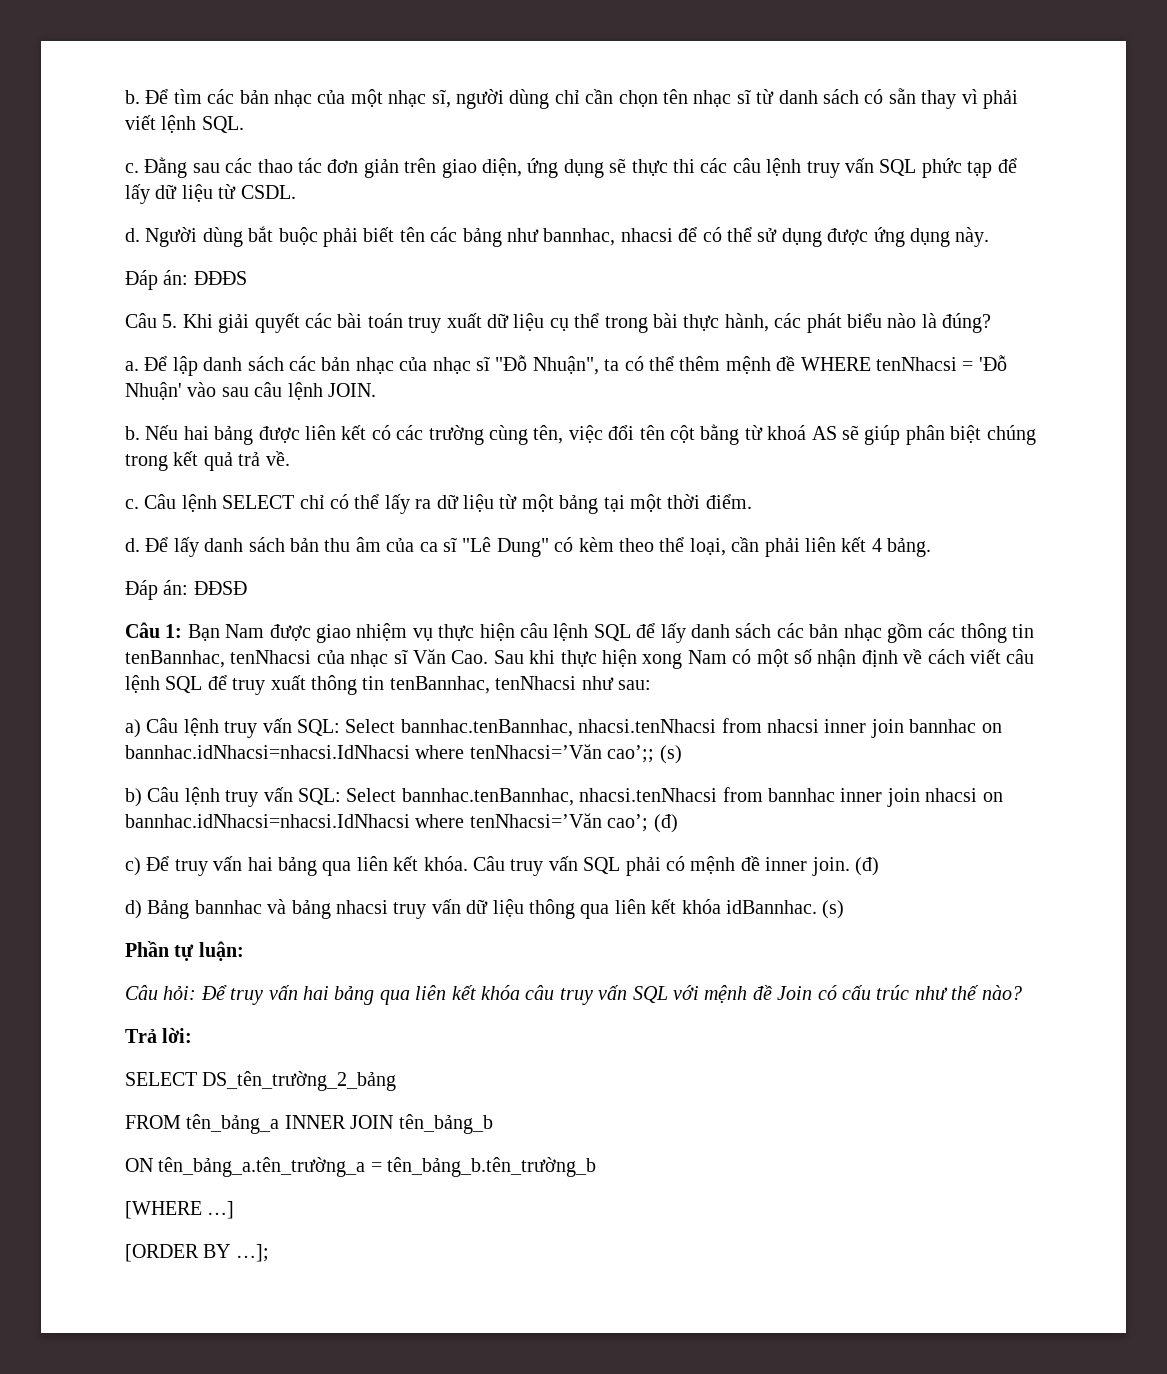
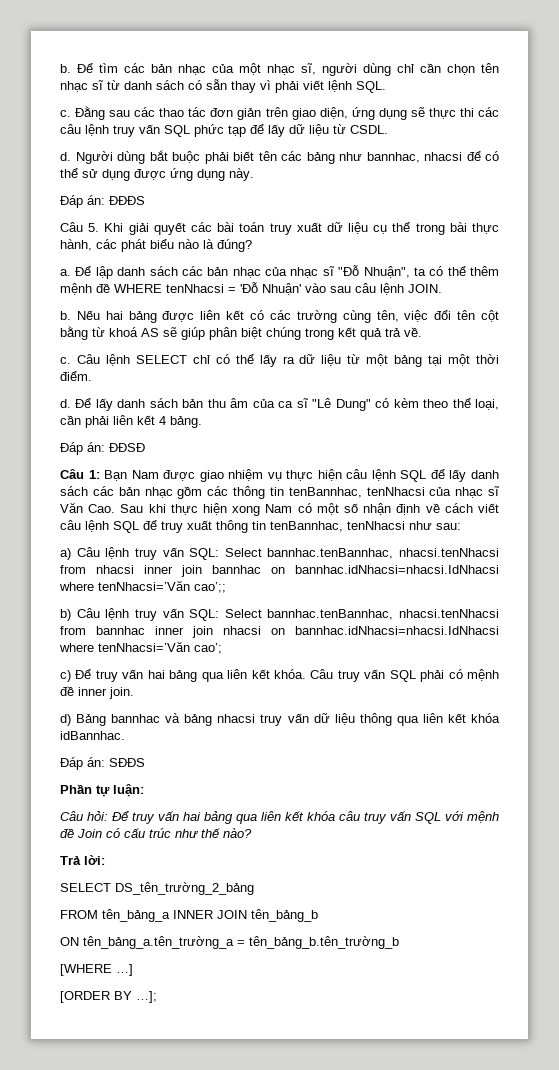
- a) Câu lệnh truy vấn SQL: Select bannhac.tenBannhac, nhacsi.tenNhacsi from nhacsi inner join bannhac on bannhac.idNhacsi=nhacsi.IdNhacsi where tenNhacsi=’Văn cao’;; (s)
+ a) Câu lệnh truy vấn SQL: Select bannhac.tenBannhac, nhacsi.tenNhacsi from nhacsi inner join bannhac on bannhac.idNhacsi=nhacsi.IdNhacsi where tenNhacsi=’Văn cao’;;
- b) Câu lệnh truy vấn SQL: Select bannhac.tenBannhac, nhacsi.tenNhacsi from bannhac inner join nhacsi on bannhac.idNhacsi=nhacsi.IdNhacsi where tenNhacsi=’Văn cao’; (đ)
+ b) Câu lệnh truy vấn SQL: Select bannhac.tenBannhac, nhacsi.tenNhacsi from bannhac inner join nhacsi on bannhac.idNhacsi=nhacsi.IdNhacsi where tenNhacsi=’Văn cao’;
- Câu truy vấn SQL phải có mệnh đề inner join. (đ)
+ Câu truy vấn SQL phải có mệnh đề inner join.
- d) Bảng bannhac và bảng nhacsi truy vấn dữ liệu thông qua liên kết khóa idBannhac. (s)
+ d) Bảng bannhac và bảng nhacsi truy vấn dữ liệu thông qua liên kết khóa idBannhac.
+ Đáp án: SĐĐS

